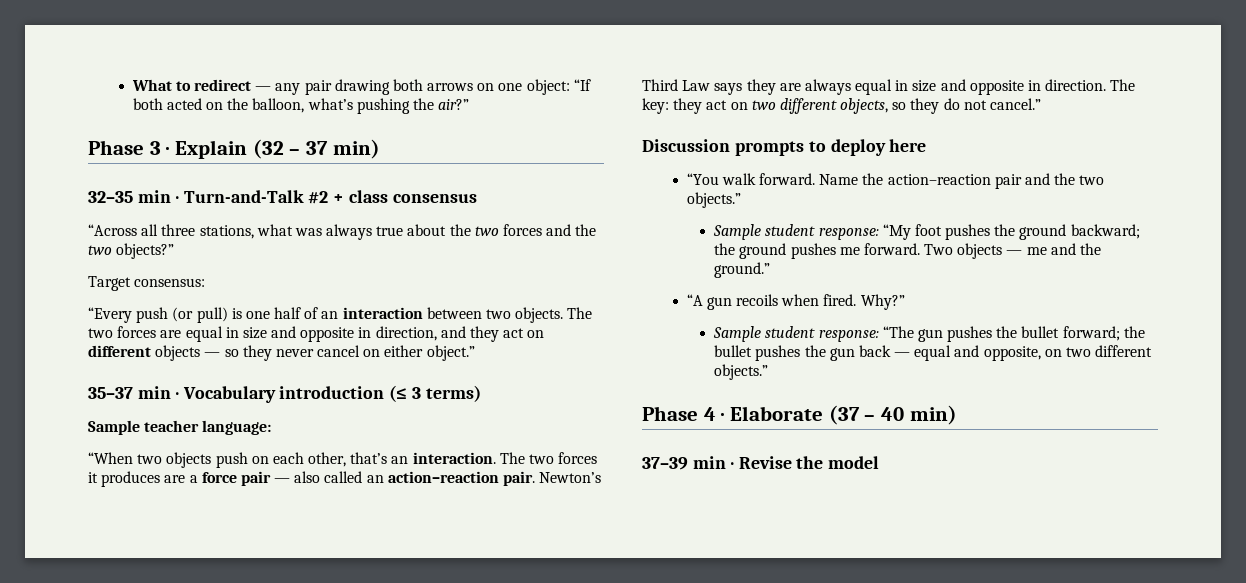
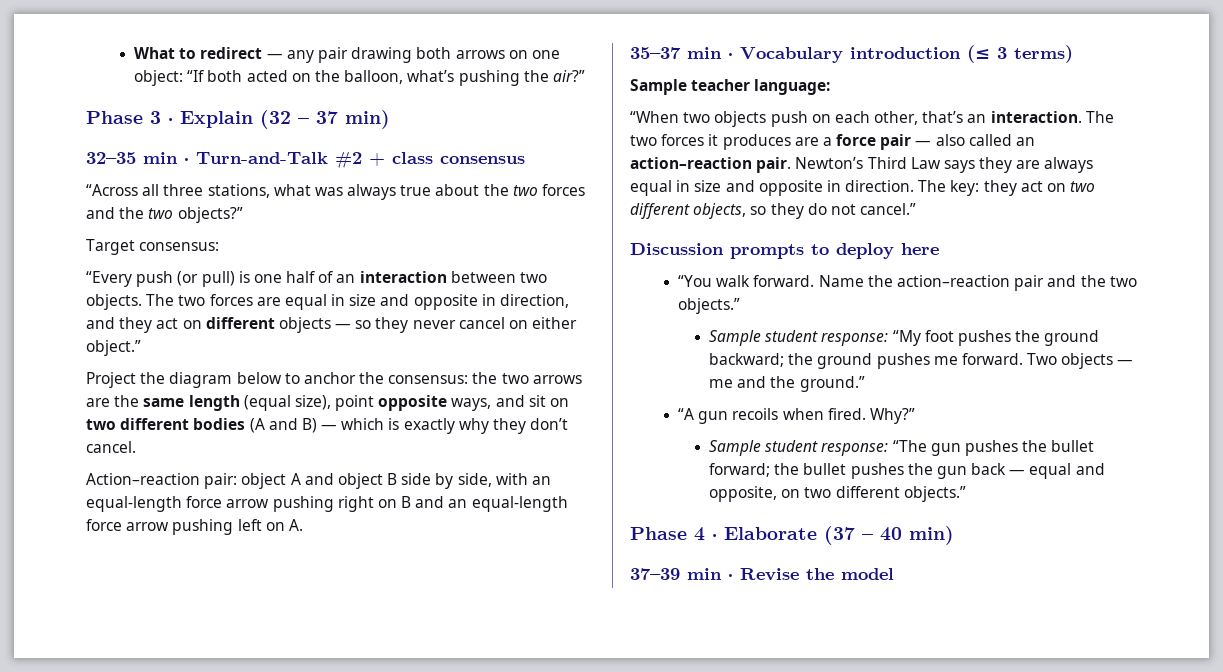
+ Project the diagram below to anchor the consensus: the two arrows are the same length (equal size), point opposite ways, and sit on two different bodies (A and B) — which is exactly why they don’t cancel.
+ Action–reaction pair: object A and object B side by side, with an equal-length force arrow pushing right on B and an equal-length force arrow pushing left on A.

